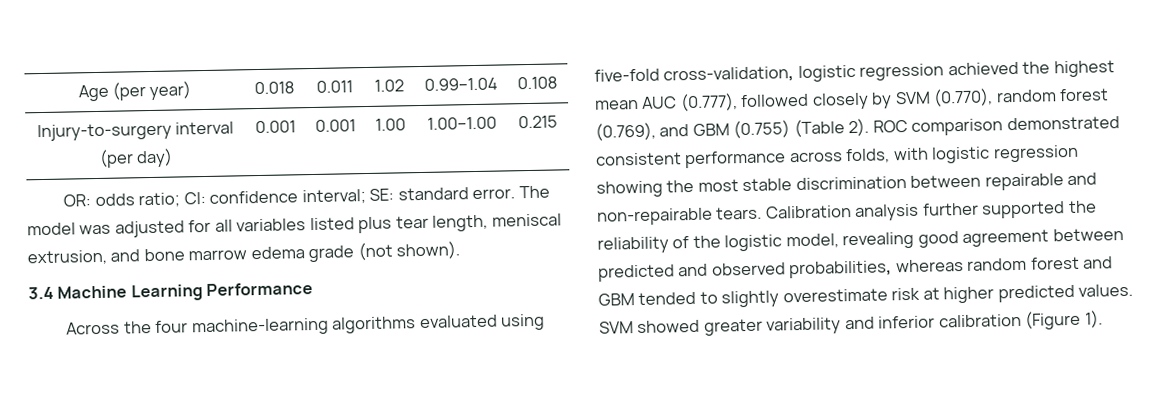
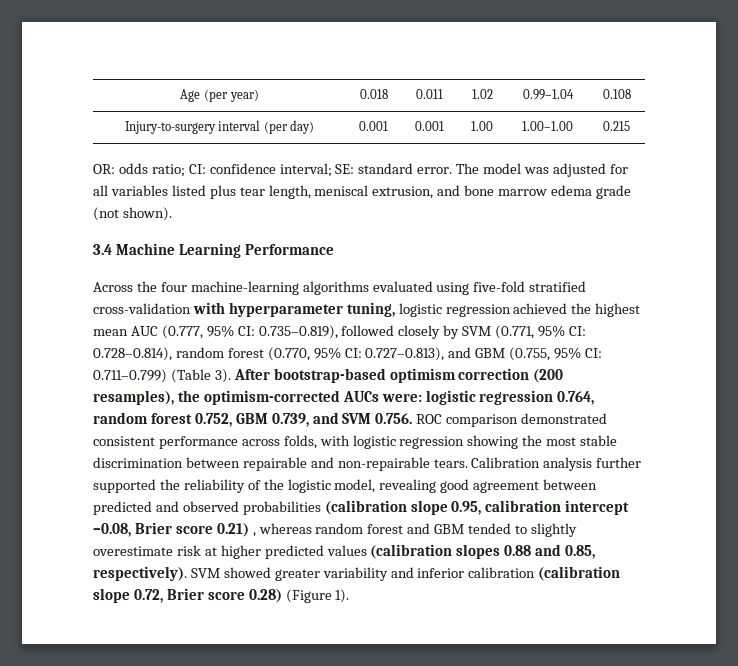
- Across the four machine-learning algorithms evaluated using five-fold cross-validation, logistic regression achieved the highest mean AUC (0.777), followed closely by SVM (0.770), random forest (0.769), and GBM (0.755) (Table 2). ROC comparison demonstrated consistent performance across folds, with logistic regression showing the most stable discrimination between repairable and non-repairable tears.
+ Across the four machine-learning algorithms evaluated using five-fold stratified cross-validation with hyperparameter tuning, logistic regression achieved the highest mean AUC (0.777, 95% CI: 0.735–0.819), followed closely by SVM (0.771, 95% CI: 0.728–0.814), random forest (0.770, 95% CI: 0.727–0.813), and GBM (0.755, 95% CI: 0.711–0.799) (Table 3). After bootstrap-based optimism correction (200 resamples), the optimism-corrected AUCs were: logistic regression 0.764, random forest 0.752, GBM 0.739, and SVM 0.756. ROC comparison demonstrated consistent performance across folds, with logistic regression showing the most stable discrimination between repairable and non-repairable tears.
- Calibration analysis further supported the reliability of the logistic model, revealing good agreement between predicted and observed probabilities, whereas random forest and GBM tended to slightly overestimate risk at higher predicted values.
+ Calibration analysis further supported the reliability of the logistic model, revealing good agreement between predicted and observed probabilities (calibration slope 0.95, calibration intercept –0.08, Brier score 0.21) , whereas random forest and GBM tended to slightly overestimate risk at higher predicted values (calibration slopes 0.88 and 0.85, respectively).
- SVM showed greater variability and inferior calibration (Figure 1).
+ SVM showed greater variability and inferior calibration (calibration slope 0.72, Brier score 0.28) (Figure 1).

